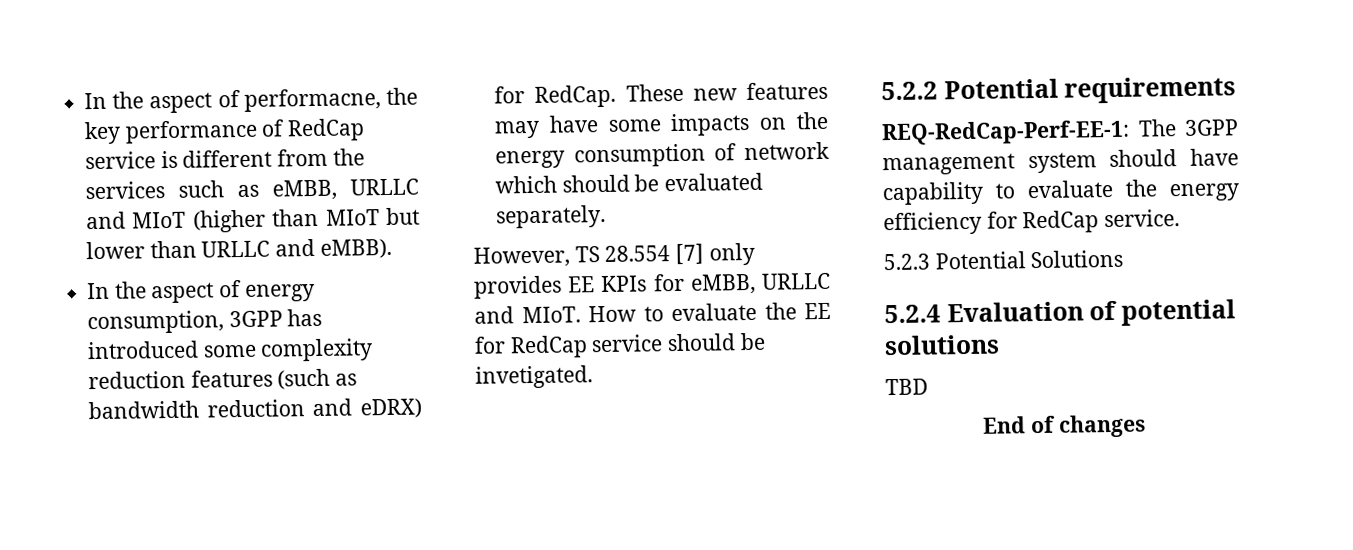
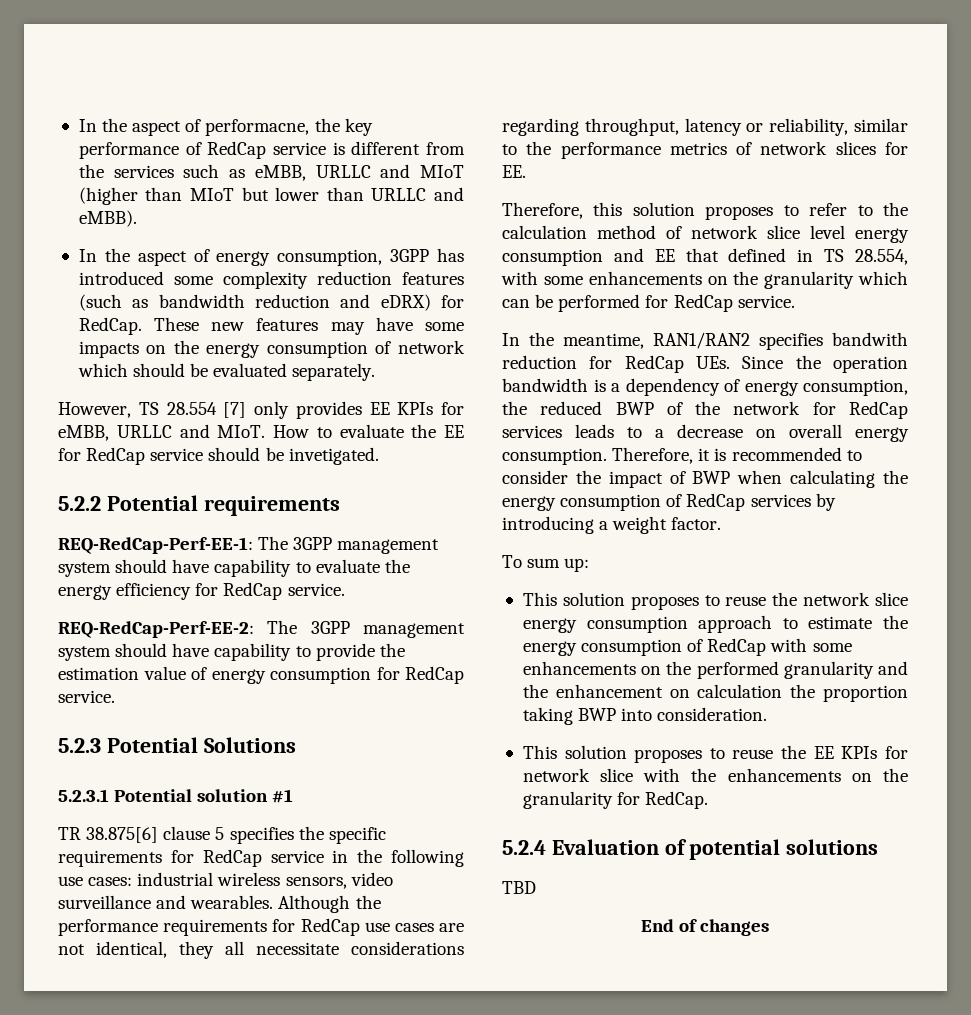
+ REQ-RedCap-Perf-EE-2: The 3GPP management system should have capability to provide the estimation value of energy consumption for RedCap service.
  5.2.3 Potential Solutions
+ 5.2.3.1 Potential solution #1
+ TR 38.875[6] clause 5 specifies the specific requirements for RedCap service in the following use cases: industrial wireless sensors, video surveillance and wearables. Although the performance requirements for RedCap use cases are not identical, they all necessitate considerations regarding throughput, latency or reliability, similar to the performance metrics of network slices for EE.
+ Therefore, this solution proposes to refer to the calculation method of network slice level energy consumption and EE that defined in TS 28.554, with some enhancements on the granularity which can be performed for RedCap service.
+ In the meantime, RAN1/RAN2 specifies bandwith reduction for RedCap UEs. Since the operation bandwidth is a dependency of energy consumption, the reduced BWP of the network for RedCap services leads to a decrease on overall energy consumption. Therefore, it is recommended to consider the impact of BWP when calculating the energy consumption of RedCap services by introducing a weight factor.
+ To sum up:
+ This solution proposes to reuse the network slice energy consumption approach to estimate the energy consumption of RedCap with some enhancements on the performed granularity and the enhancement on calculation the proportion taking BWP into consideration.
+ This solution proposes to reuse the EE KPIs for network slice with the enhancements on the granularity for RedCap.

